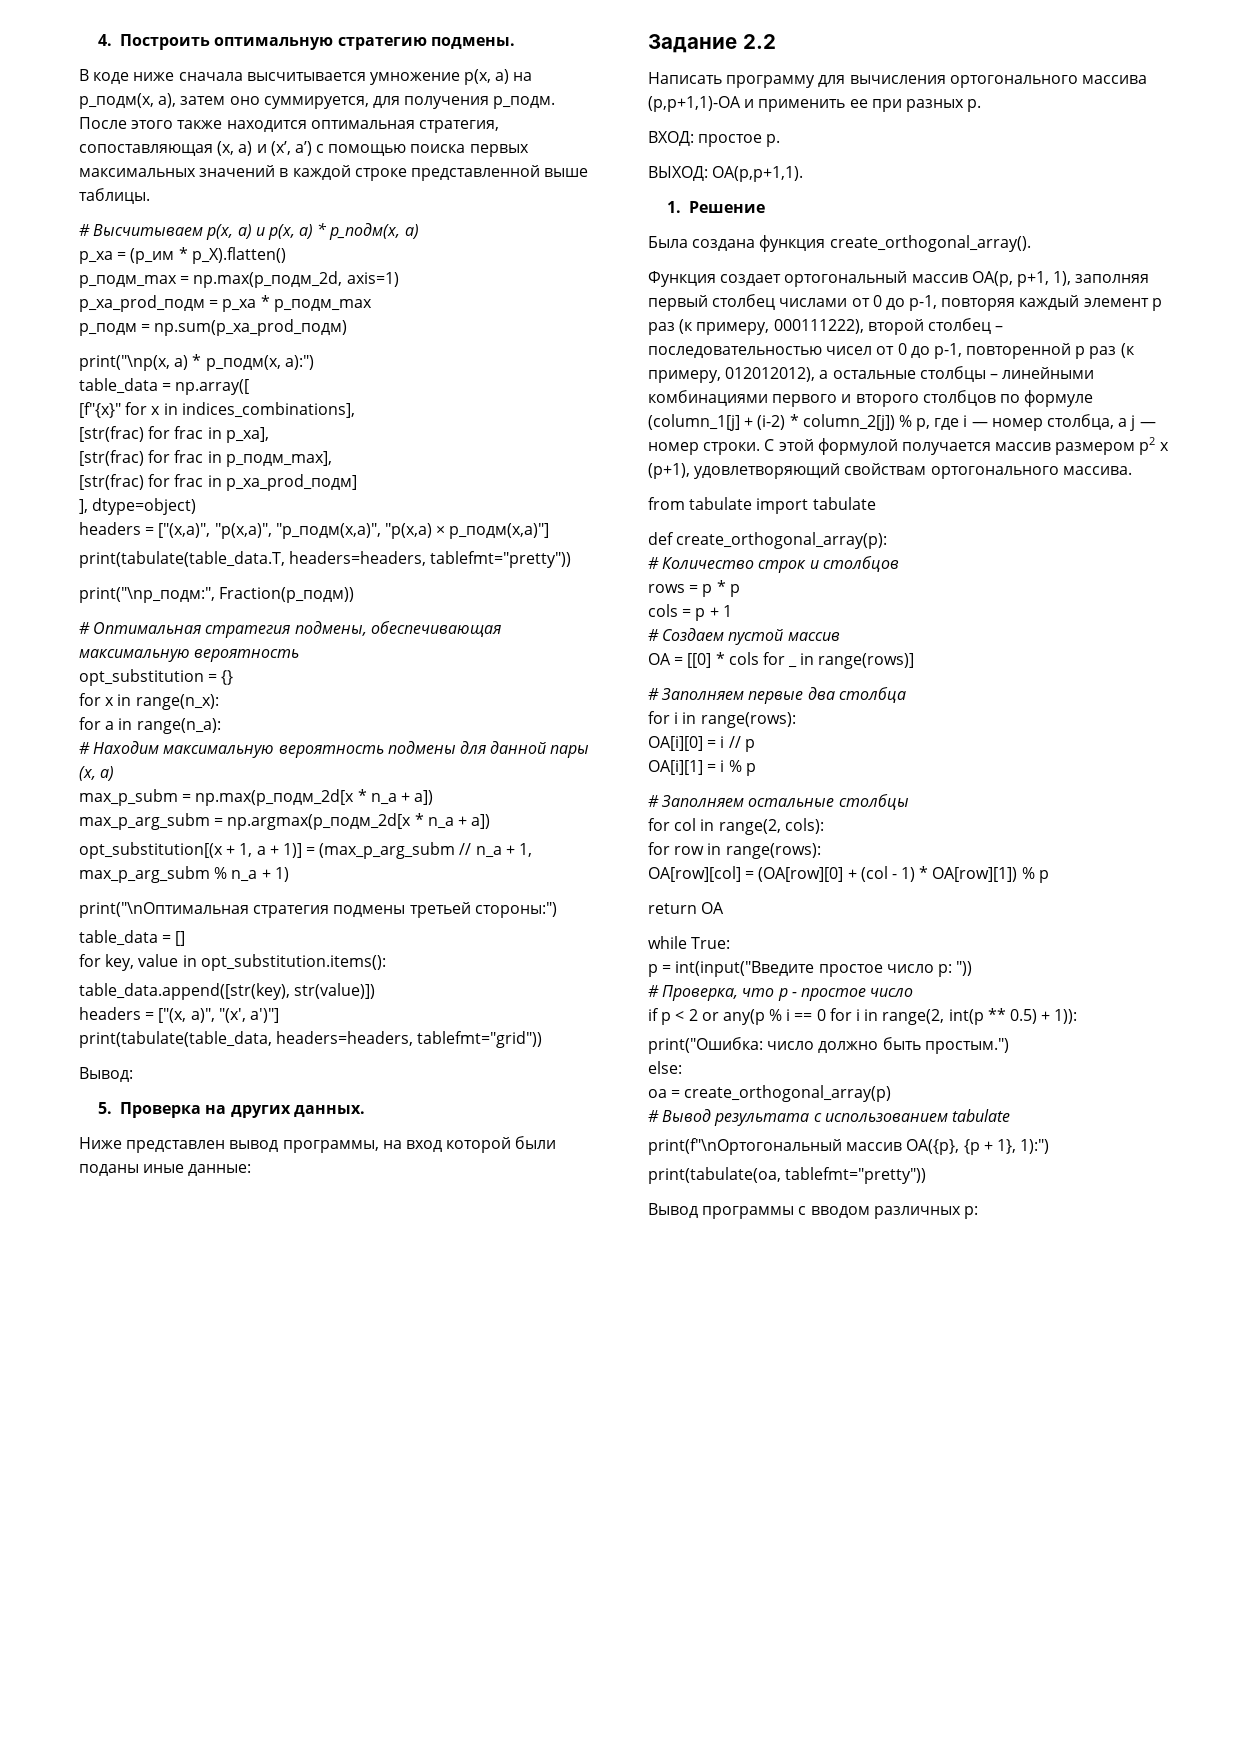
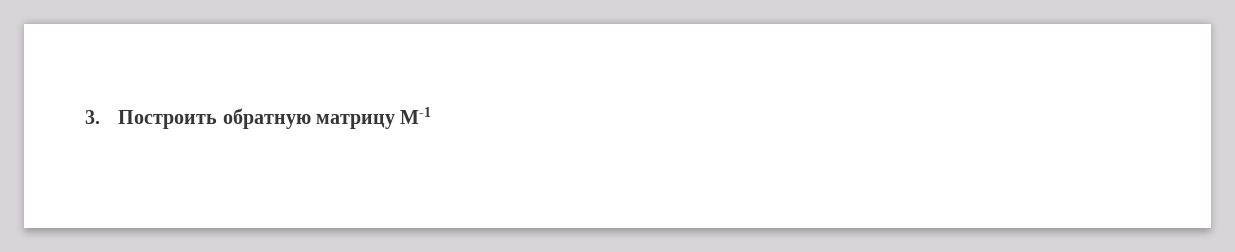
- 4. Построить оптимальную стратегию подмены.
- В коде ниже сначала высчитывается умножение p(x, a) на p_подм(x, a), затем оно суммируется, для получения p_подм. После этого также находится оптимальная стратегия, сопоставляющая (x, a) и (x’, a’) с помощью поиска первых максимальных значений в каждой строке представленной выше таблицы.
- # Высчитываем p(x, a) и p(x, a) * p_подм(x, a)
- p_xa = (p_им * p_X).flatten()
- p_подм_max = np.max(p_подм_2d, axis=1)
- p_xa_prod_подм = p_xa * p_подм_max
- p_подм = np.sum(p_xa_prod_подм)
- print("\np(x, a) * p_подм(x, a):")
- table_data = np.array([
- [f"{x}" for x in indices_combinations],
- [str(frac) for frac in p_xa],
- [str(frac) for frac in p_подм_max],
- [str(frac) for frac in p_xa_prod_подм]
- ], dtype=object)
- headers = ["(x,a)", "p(x,a)", "p_подм(x,a)", "p(x,a) × p_подм(x,a)"]
- print(tabulate(table_data.T, headers=headers, tablefmt="pretty"))
- print("\np_подм:", Fraction(p_подм))
- # Оптимальная стратегия подмены, обеспечивающая максимальную вероятность
- opt_substitution = {}
- for x in range(n_x):
- for a in range(n_a):
- # Находим максимальную вероятность подмены для данной пары (x, a)
- max_p_subm = np.max(p_подм_2d[x * n_a + a])
- max_p_arg_subm = np.argmax(p_подм_2d[x * n_a + a])
- opt_substitution[(x + 1, a + 1)] = (max_p_arg_subm // n_a + 1, max_p_arg_subm % n_a + 1)
- print("\nОптимальная стратегия подмены третьей стороны:")
- table_data = []
- for key, value in opt_substitution.items():
- table_data.append([str(key), str(value)])
- headers = ["(x, a)", "(x', a')"]
- print(tabulate(table_data, headers=headers, tablefmt="grid"))
- Вывод:
- 5. Проверка на других данных.
- Ниже представлен вывод программы, на вход которой были поданы иные данные:
- Задание 2.2
- Написать программу для вычисления ортогонального массива (p,p+1,1)-OA и применить ее при разных p.
- ВХОД: простое p.
- ВЫХОД: OA(p,p+1,1).
- 1. Решение
- Была создана функция create_orthogonal_array().
- Функция создает ортогональный массив OA(p, p+1, 1), заполняя первый столбец числами от 0 до p-1, повторяя каждый элемент p раз (к примеру, 000111222), второй столбец – последовательностью чисел от 0 до p-1, повторенной p раз (к примеру, 012012012), а остальные столбцы – линейными комбинациями первого и второго столбцов по формуле (column_1[j] + (i-2) * column_2[j]) % p, где i — номер столбца, а j — номер строки. С этой формулой получается массив размером p2 x (p+1), удовлетворяющий свойствам ортогонального массива.
- from tabulate import tabulate
- def create_orthogonal_array(p):
- # Количество строк и столбцов
- rows = p * p
- cols = p + 1
- # Создаем пустой массив
- OA = [[0] * cols for _ in range(rows)]
- # Заполняем первые два столбца
- for i in range(rows):
- OA[i][0] = i // p
- OA[i][1] = i % p
- # Заполняем остальные столбцы
- for col in range(2, cols):
- for row in range(rows):
- OA[row][col] = (OA[row][0] + (col - 1) * OA[row][1]) % p
- return OA
- while True:
- p = int(input("Введите простое число p: "))
- # Проверка, что p - простое число
- if p < 2 or any(p % i == 0 for i in range(2, int(p ** 0.5) + 1)):
- print("Ошибка: число должно быть простым.")
- else:
- oa = create_orthogonal_array(p)
- # Вывод результата с использованием tabulate
- print(f"\nОртогональный массив OA({p}, {p + 1}, 1):")
- print(tabulate(oa, tablefmt="pretty"))
- Вывод программы с вводом различных p:
+ 3. Построить обратную матрицу M-1

